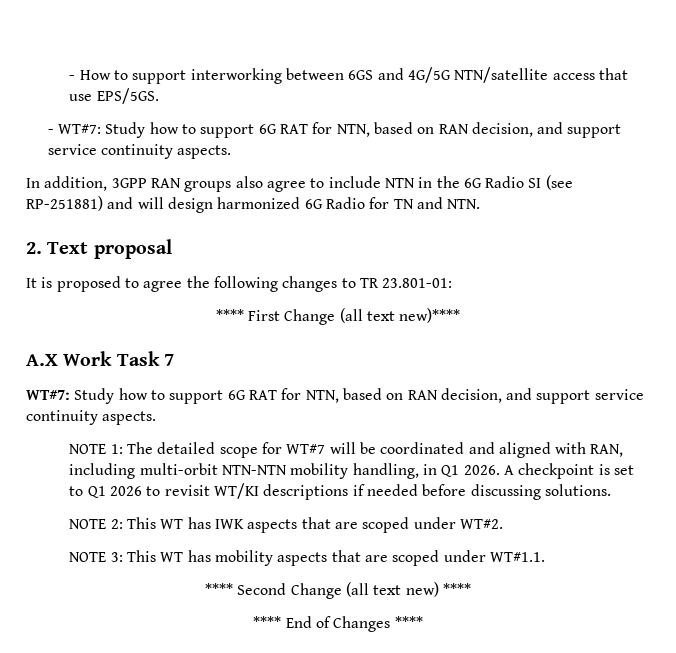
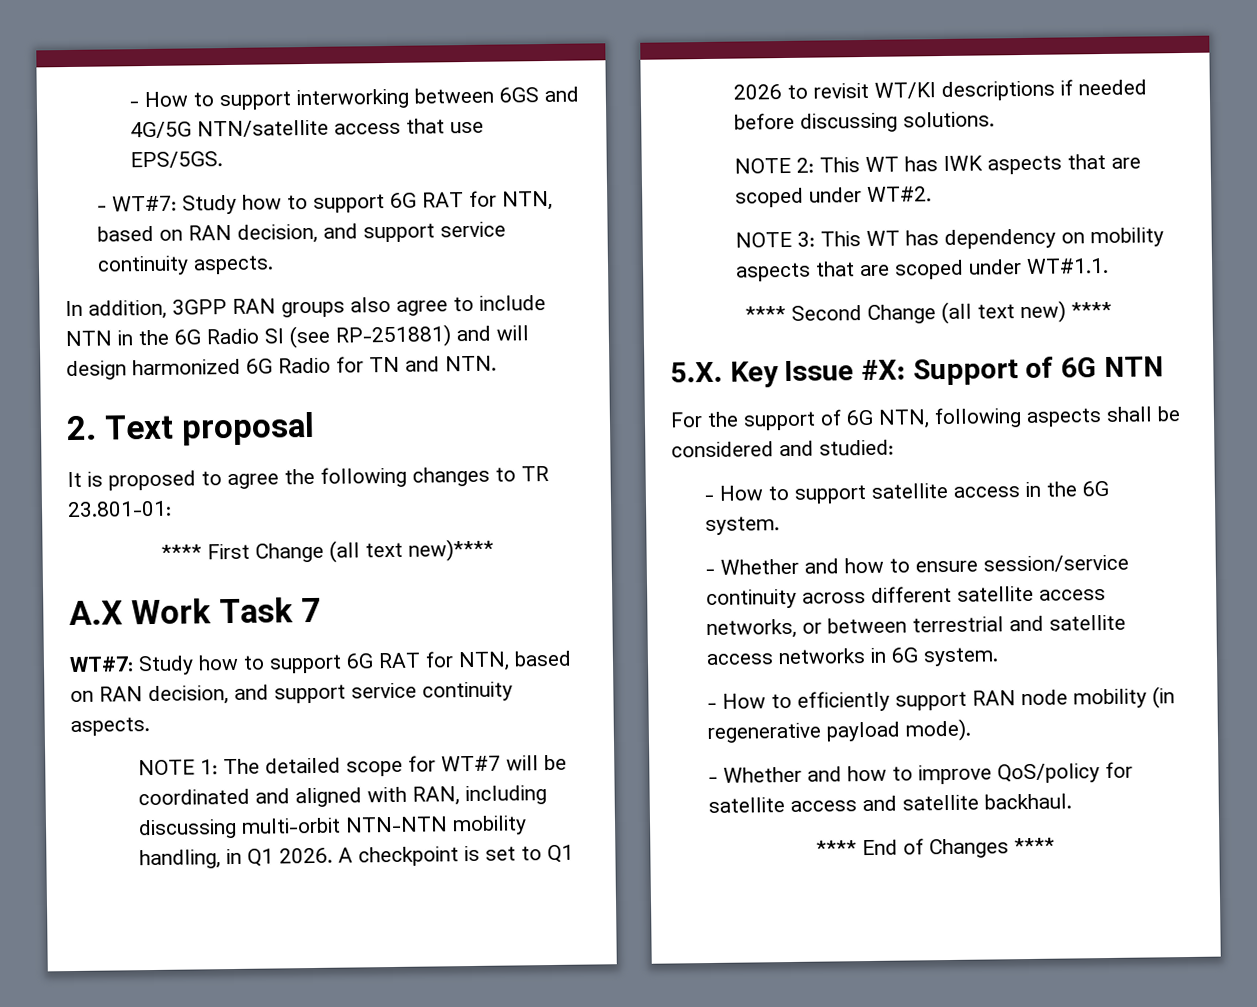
- NOTE 1: The detailed scope for WT#7 will be coordinated and aligned with RAN, including multi-orbit NTN-NTN mobility handling, in Q1 2026.
+ NOTE 1: The detailed scope for WT#7 will be coordinated and aligned with RAN, including discussing multi-orbit NTN-NTN mobility handling, in Q1 2026.
- NOTE 3: This WT has mobility aspects that are scoped under WT#1.1.
+ NOTE 3: This WT has dependency on mobility aspects that are scoped under WT#1.1.
+ 5.X. Key Issue #X: Support of 6G NTN
+ For the support of 6G NTN, following aspects shall be considered and studied:
+ - How to support satellite access in the 6G system.
+ - Whether and how to ensure session/service continuity across different satellite access networks, or between terrestrial and satellite access networks in 6G system.
+ - How to efficiently support RAN node mobility (in regenerative payload mode).
+ - Whether and how to improve QoS/policy for satellite access and satellite backhaul.

